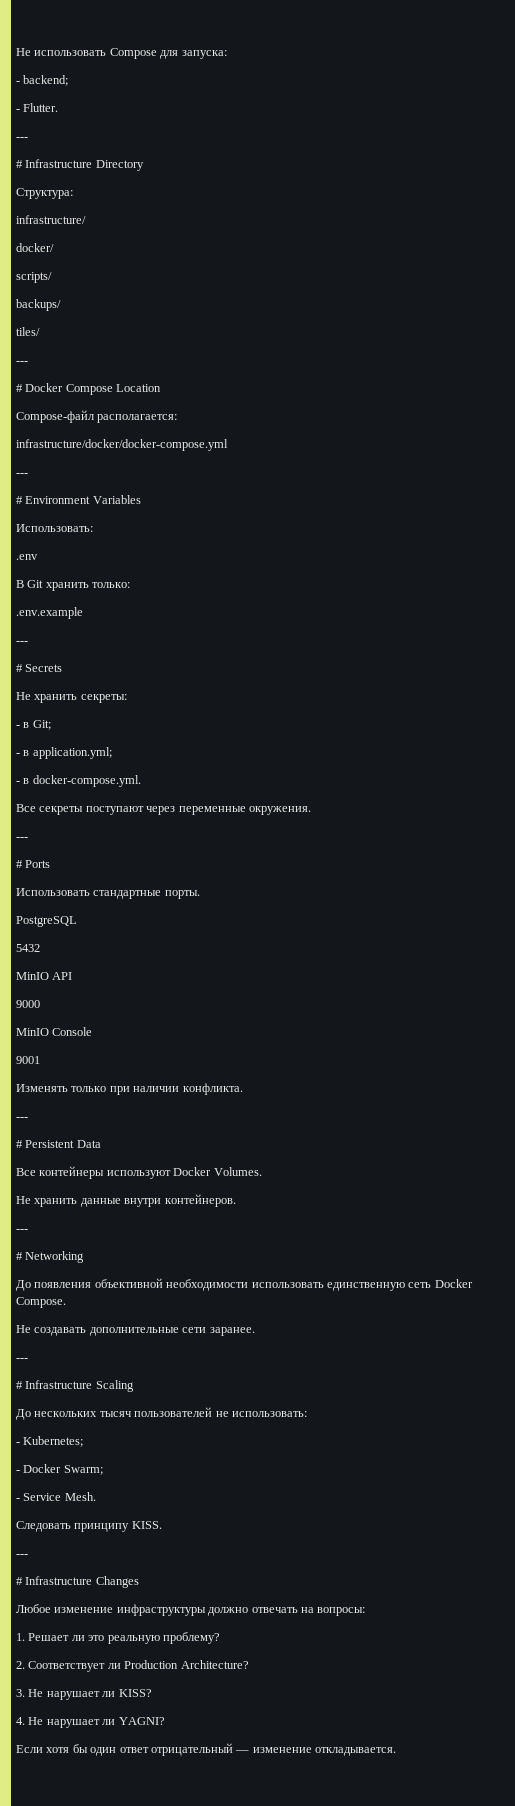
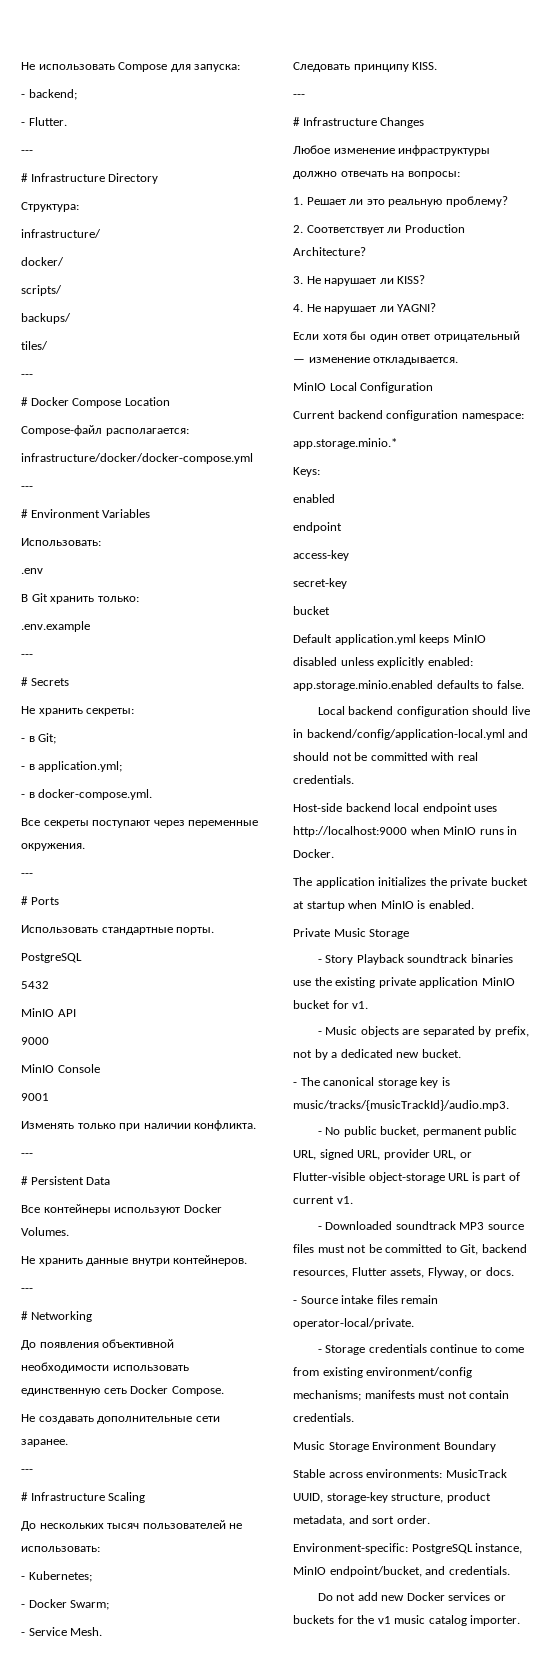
+ MinIO Local Configuration
+ Current backend configuration namespace:
+ app.storage.minio.*
+ Keys:
+ enabled
+ endpoint
+ access-key
+ secret-key
+ bucket
+ Default application.yml keeps MinIO disabled unless explicitly enabled: app.storage.minio.enabled defaults to false.
+ Local backend configuration should live in backend/config/application-local.yml and should not be committed with real credentials.
+ Host-side backend local endpoint uses http://localhost:9000 when MinIO runs in Docker.
+ The application initializes the private bucket at startup when MinIO is enabled.
+ Private Music Storage
+ - Story Playback soundtrack binaries use the existing private application MinIO bucket for v1.
+ - Music objects are separated by prefix, not by a dedicated new bucket.
+ - The canonical storage key is music/tracks/{musicTrackId}/audio.mp3.
+ - No public bucket, permanent public URL, signed URL, provider URL, or Flutter-visible object-storage URL is part of current v1.
+ - Downloaded soundtrack MP3 source files must not be committed to Git, backend resources, Flutter assets, Flyway, or docs.
+ - Source intake files remain operator-local/private.
+ - Storage credentials continue to come from existing environment/config mechanisms; manifests must not contain credentials.
+ Music Storage Environment Boundary
+ Stable across environments: MusicTrack UUID, storage-key structure, product metadata, and sort order.
+ Environment-specific: PostgreSQL instance, MinIO endpoint/bucket, and credentials.
+ Do not add new Docker services or buckets for the v1 music catalog importer.

